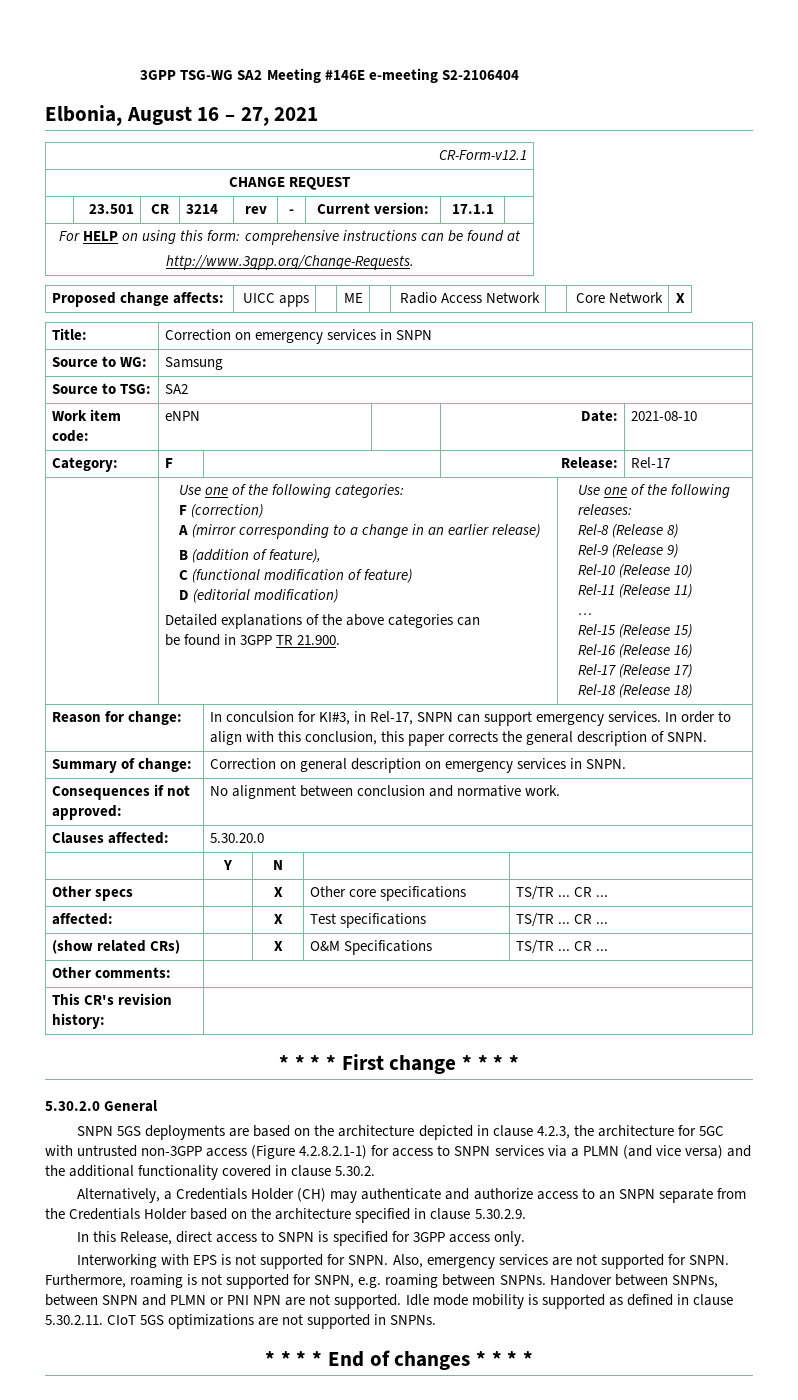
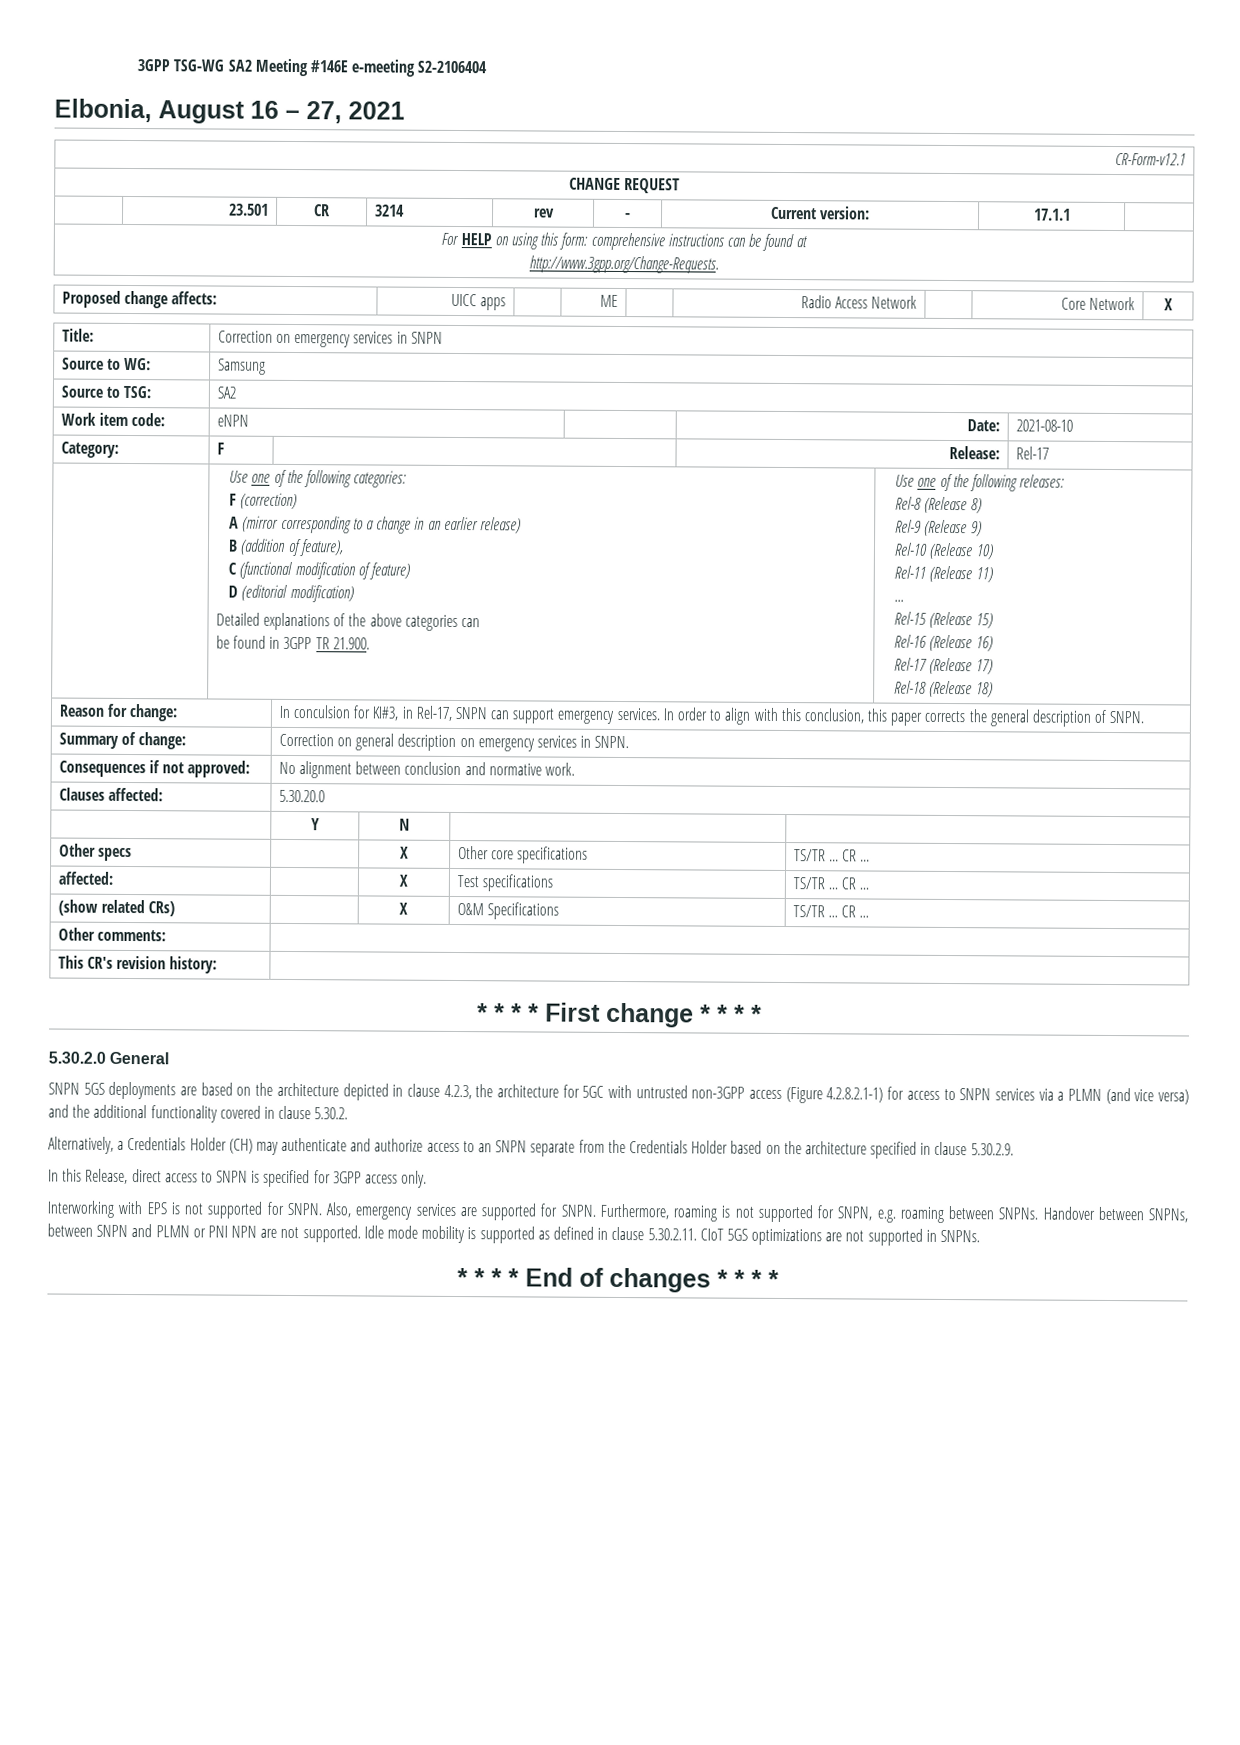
- Also, emergency services are not supported for SNPN.
+ Also, emergency services are supported for SNPN.

